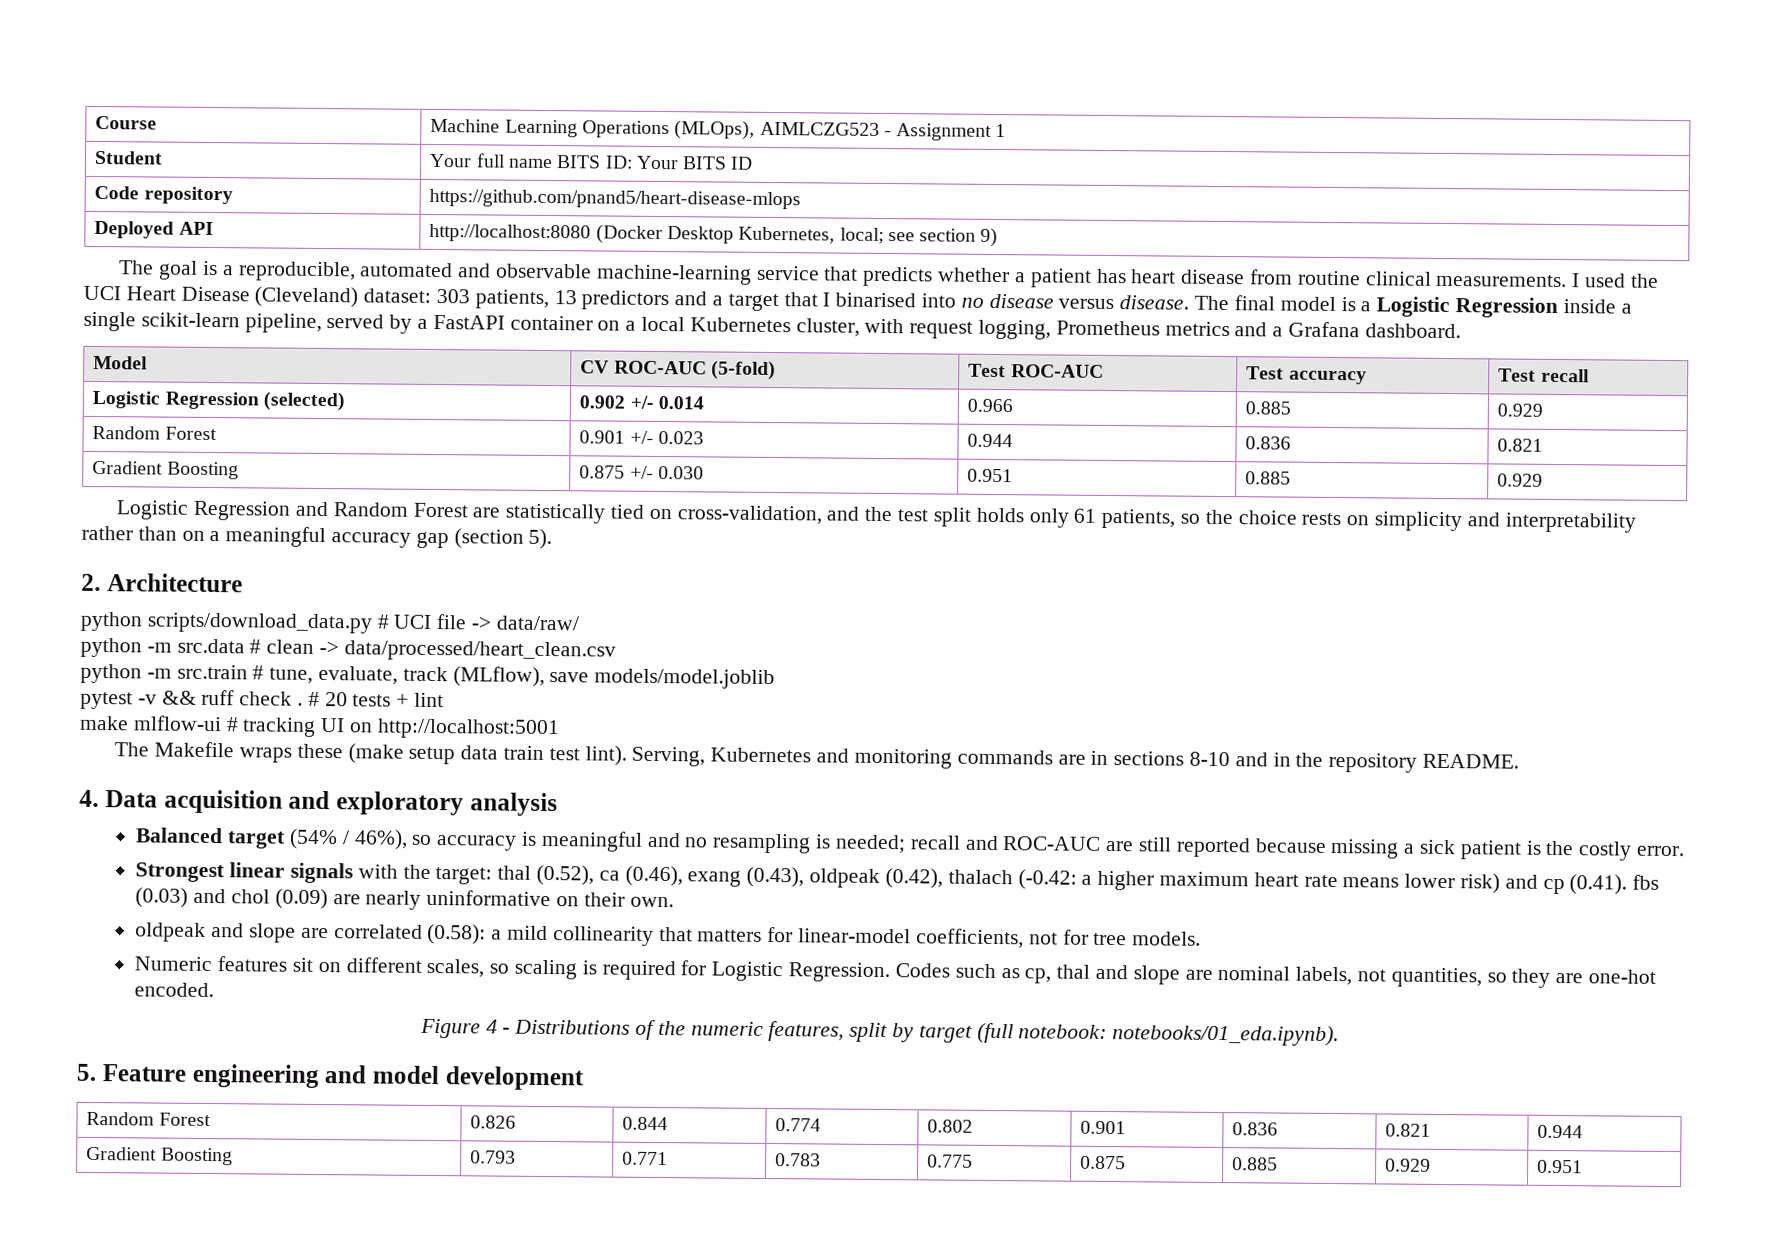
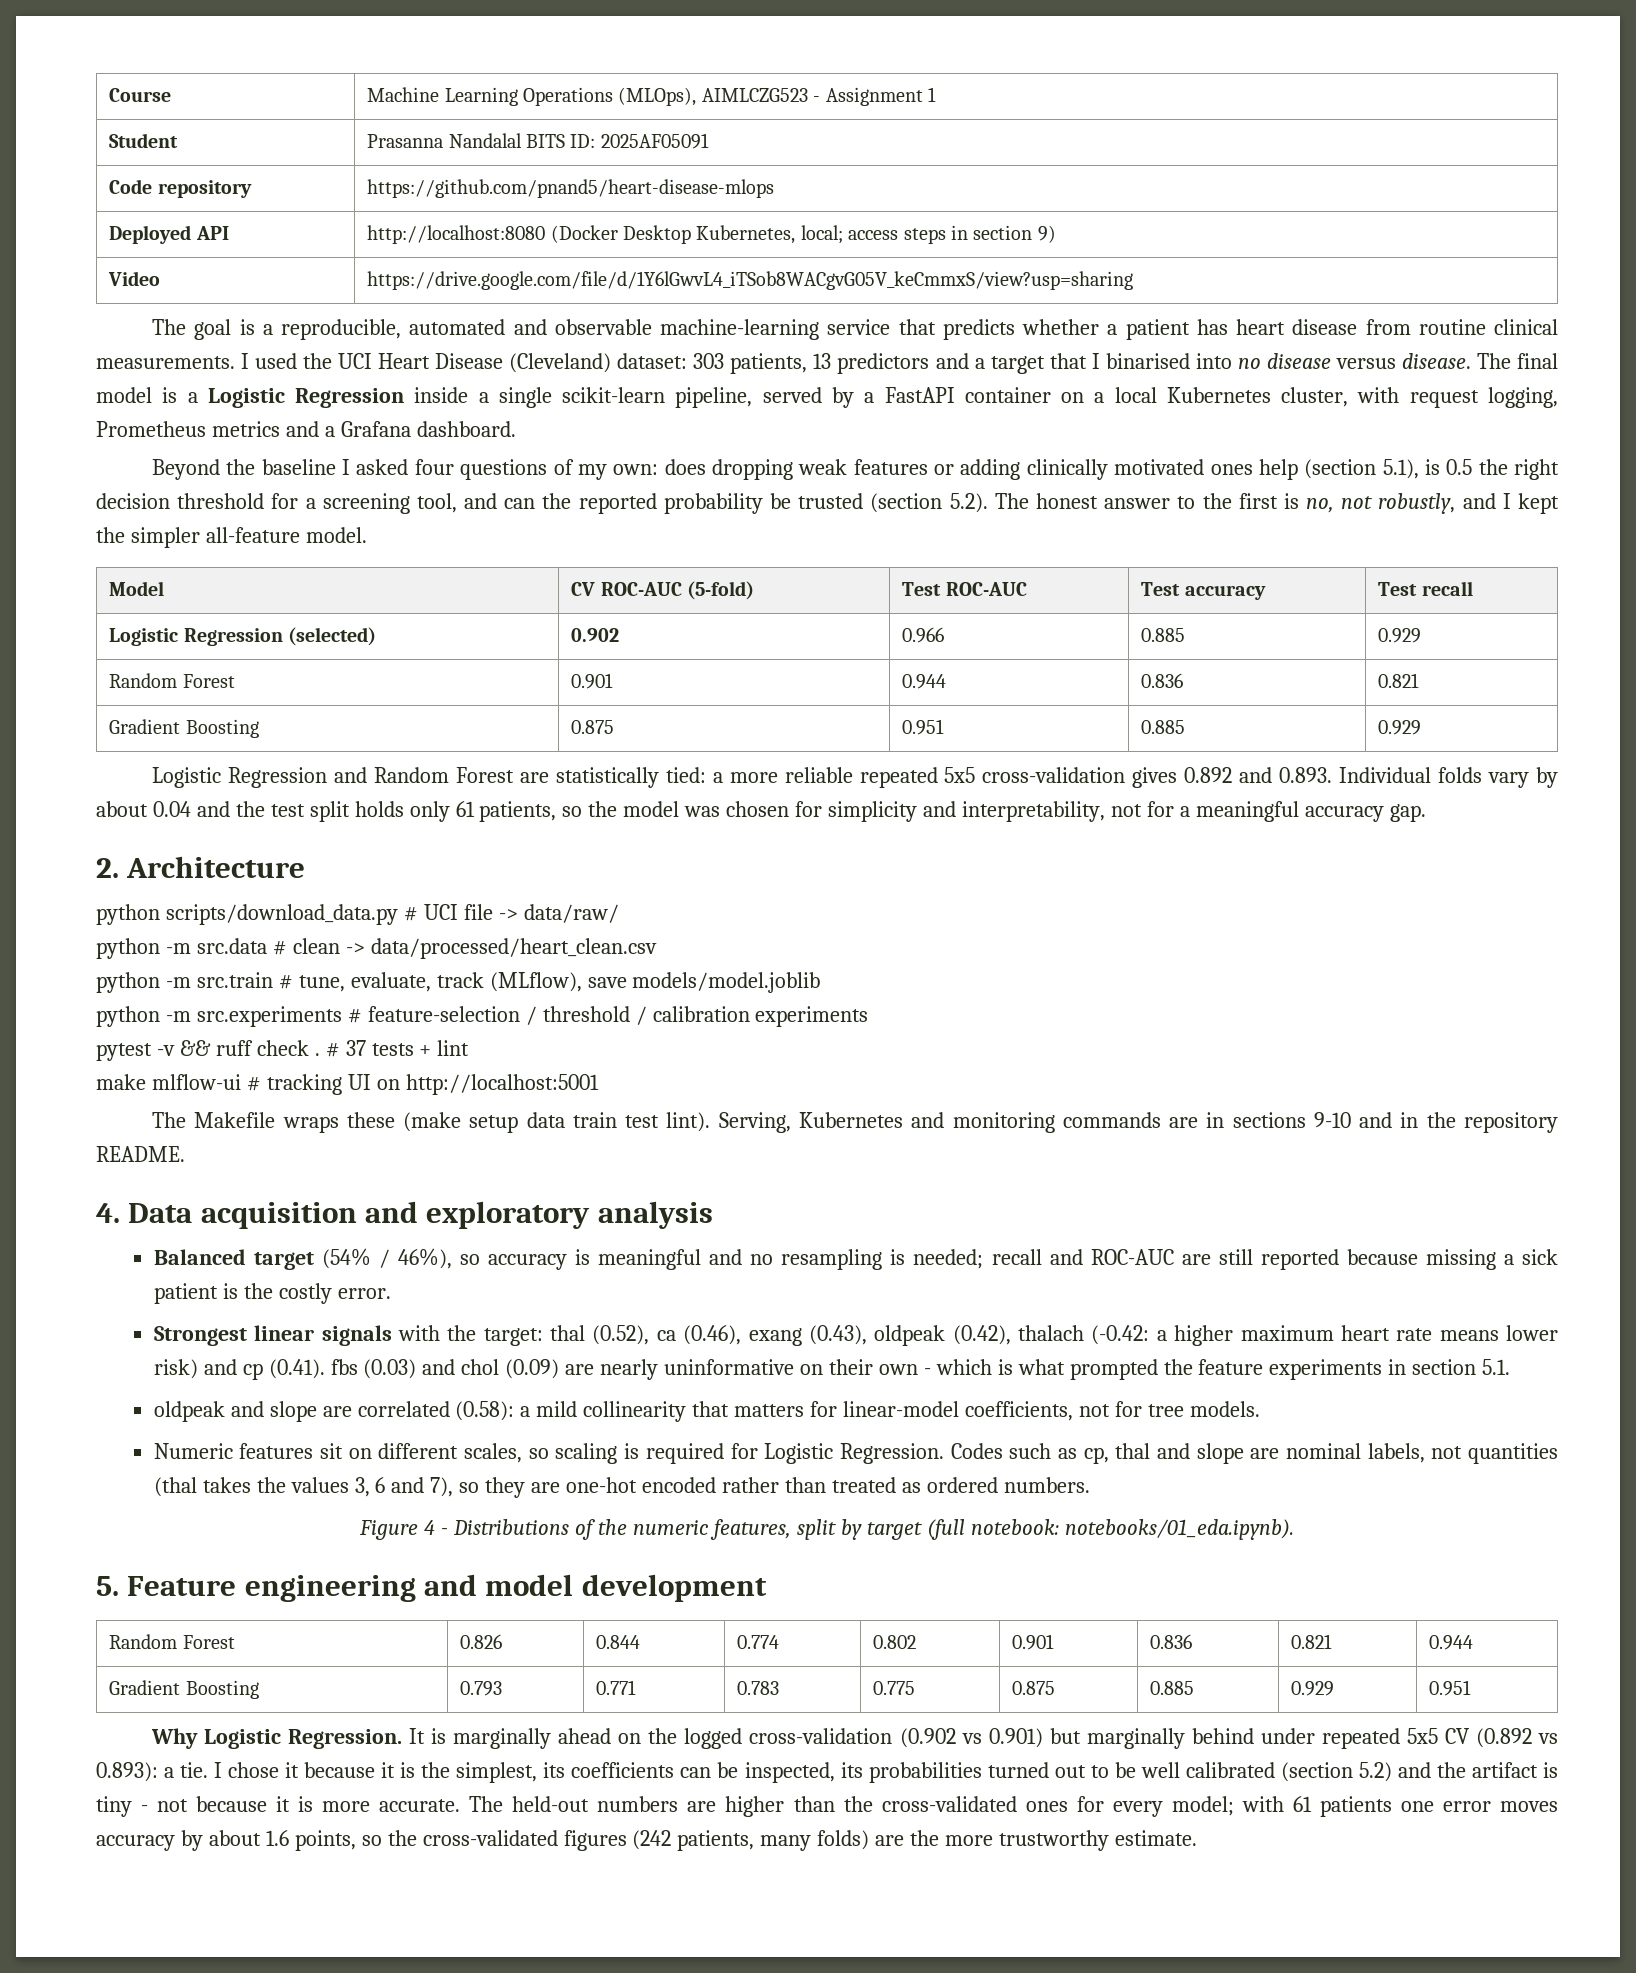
- Student | Your full name BITS ID: Your BITS ID
+ Student | Prasanna Nandalal BITS ID: 2025AF05091
- Deployed API | http://localhost:8080 (Docker Desktop Kubernetes, local; see section 9)
+ Deployed API | http://localhost:8080 (Docker Desktop Kubernetes, local; access steps in section 9)
+ Video | https://drive.google.com/file/d/1Y6lGwvL4_iTSob8WACgvG05V_keCmmxS/view?usp=sharing
+ Beyond the baseline I asked four questions of my own: does dropping weak features or adding clinically motivated ones help (section 5.1), is 0.5 the right decision threshold for a screening tool, and can the reported probability be trusted (section 5.2). The honest answer to the first is no, not robustly, and I kept the simpler all-feature model.
- Logistic Regression (selected) | 0.902 +/- 0.014 | 0.966 | 0.885 | 0.929
+ Logistic Regression (selected) | 0.902 | 0.966 | 0.885 | 0.929
- Random Forest | 0.901 +/- 0.023 | 0.944 | 0.836 | 0.821
+ Random Forest | 0.901 | 0.944 | 0.836 | 0.821
- Gradient Boosting | 0.875 +/- 0.030 | 0.951 | 0.885 | 0.929
+ Gradient Boosting | 0.875 | 0.951 | 0.885 | 0.929
- Logistic Regression and Random Forest are statistically tied on cross-validation, and the test split holds only 61 patients, so the choice rests on simplicity and interpretability rather than on a meaningful accuracy gap (section 5).
+ Logistic Regression and Random Forest are statistically tied: a more reliable repeated 5x5 cross-validation gives 0.892 and 0.893. Individual folds vary by about 0.04 and the test split holds only 61 patients, so the model was chosen for simplicity and interpretability, not for a meaningful accuracy gap.
+ python -m src.experiments # feature-selection / threshold / calibration experiments
- # 20 tests + lint
+ # 37 tests + lint
- Serving, Kubernetes and monitoring commands are in sections 8-10 and in the repository README.
+ Serving, Kubernetes and monitoring commands are in sections 9-10 and in the repository README.
- Strongest linear signals with the target: thal (0.52), ca (0.46), exang (0.43), oldpeak (0.42), thalach (-0.42: a higher maximum heart rate means lower risk) and cp (0.41). fbs (0.03) and chol (0.09) are nearly uninformative on their own.
+ Strongest linear signals with the target: thal (0.52), ca (0.46), exang (0.43), oldpeak (0.42), thalach (-0.42: a higher maximum heart rate means lower risk) and cp (0.41). fbs (0.03) and chol (0.09) are nearly uninformative on their own - which is what prompted the feature experiments in section 5.1.
- Codes such as cp, thal and slope are nominal labels, not quantities, so they are one-hot encoded.
+ Codes such as cp, thal and slope are nominal labels, not quantities (thal takes the values 3, 6 and 7), so they are one-hot encoded rather than treated as ordered numbers.
+ Why Logistic Regression. It is marginally ahead on the logged cross-validation (0.902 vs 0.901) but marginally behind under repeated 5x5 CV (0.892 vs 0.893): a tie. I chose it because it is the simplest, its coefficients can be inspected, its probabilities turned out to be well calibrated (section 5.2) and the artifact is tiny - not because it is more accurate. The held-out numbers are higher than the cross-validated ones for every model; with 61 patients one error moves accuracy by about 1.6 points, so the cross-validated figures (242 patients, many folds) are the more trustworthy estimate.

